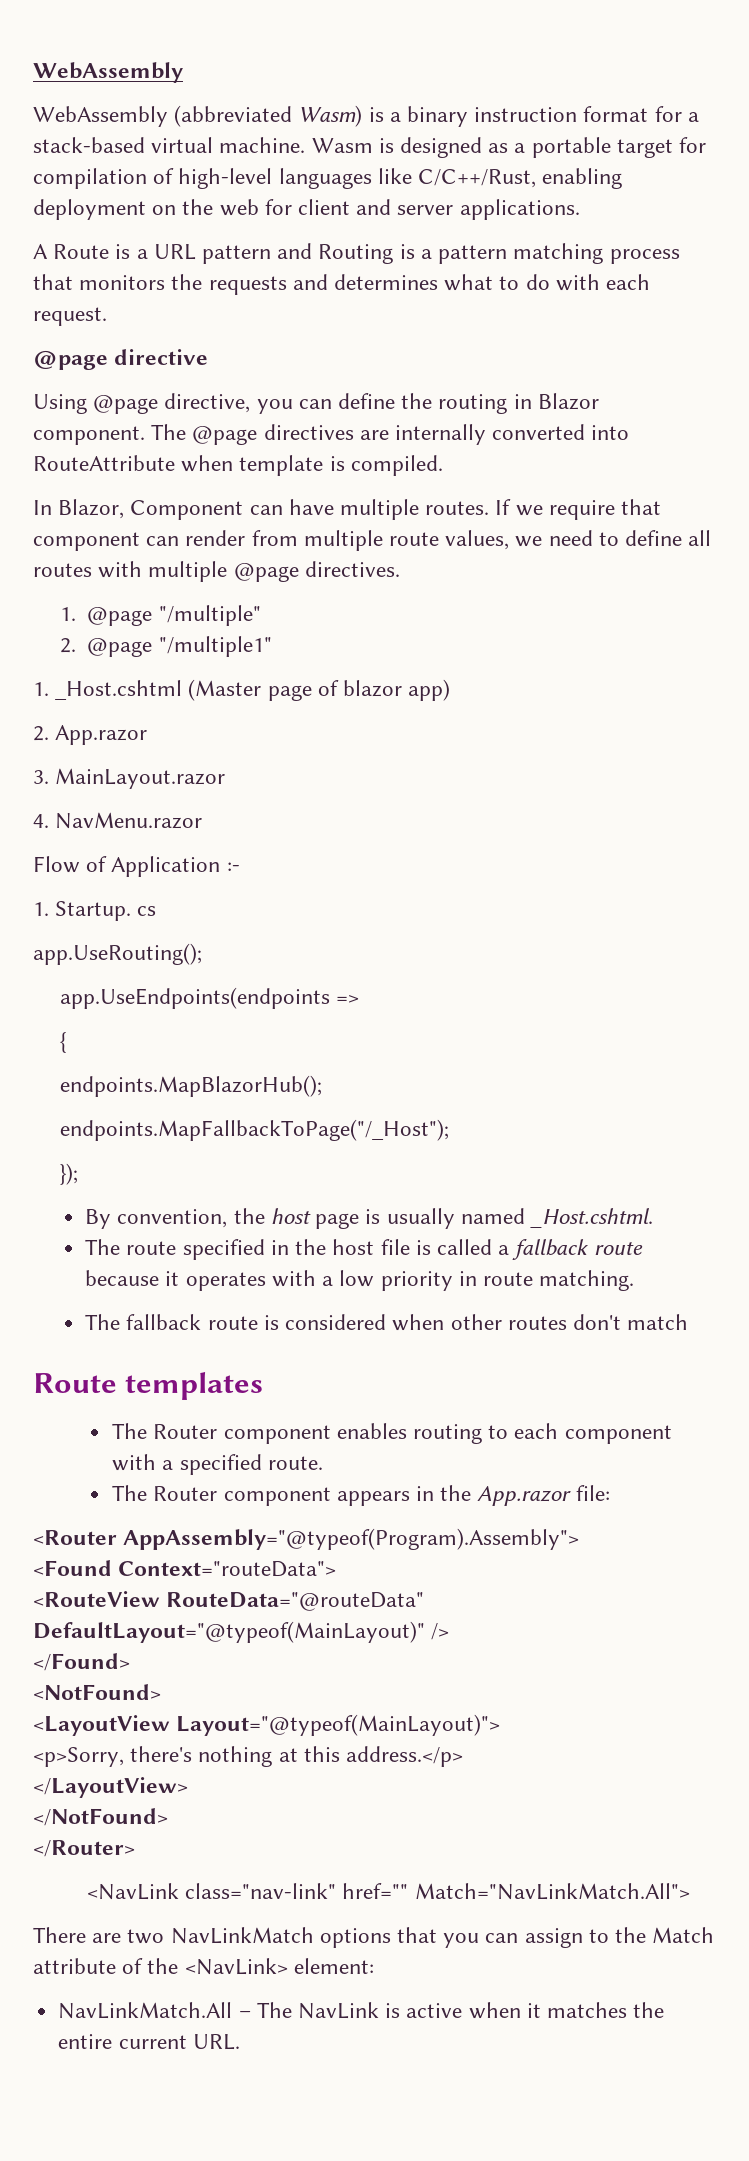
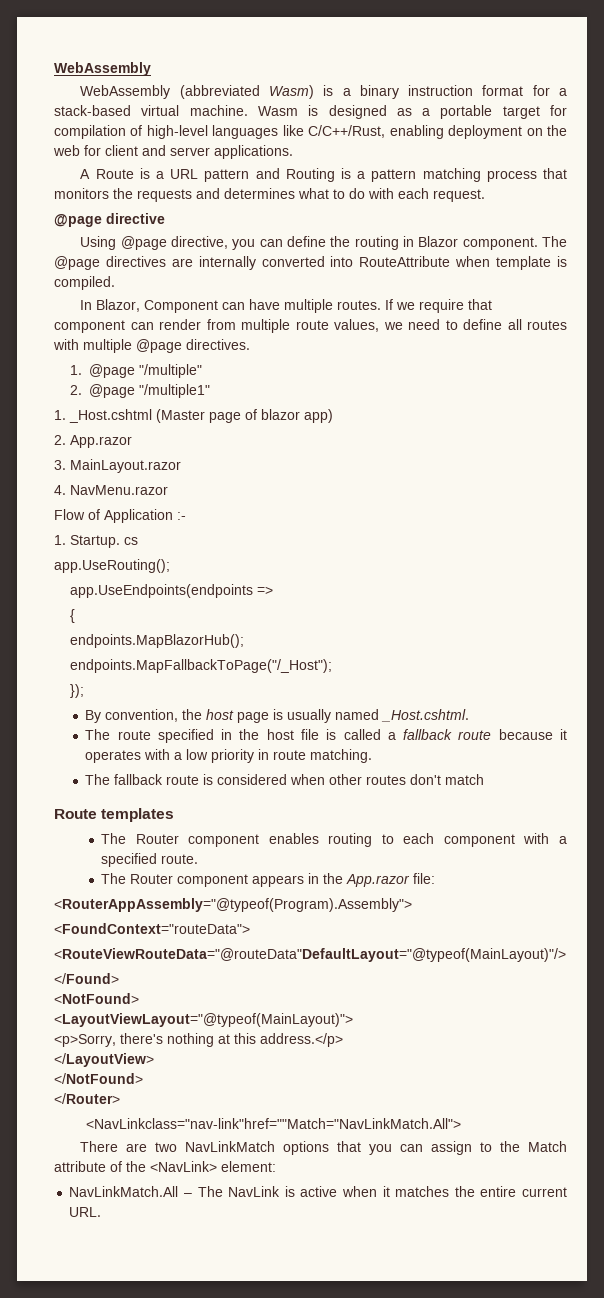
- <Router AppAssembly="@typeof(Program).Assembly">
- <Found Context="routeData">
- <RouteView RouteData="@routeData" DefaultLayout="@typeof(MainLayout)" />
+ <RouterAppAssembly="@typeof(Program).Assembly">
+ <FoundContext="routeData">
+ <RouteViewRouteData="@routeData"DefaultLayout="@typeof(MainLayout)"/>
- <LayoutView Layout="@typeof(MainLayout)">
+ <LayoutViewLayout="@typeof(MainLayout)">
- <NavLink class="nav-link" href="" Match="NavLinkMatch.All">
+ <NavLinkclass="nav-link"href=""Match="NavLinkMatch.All">

